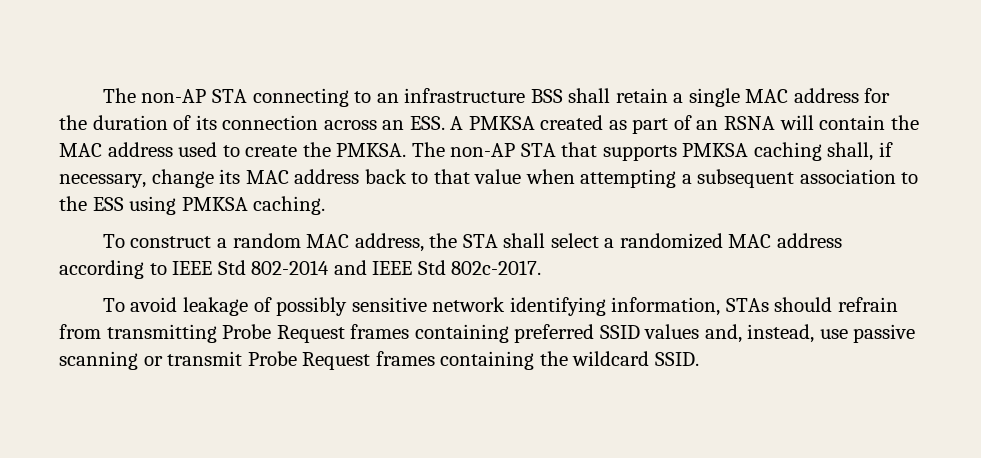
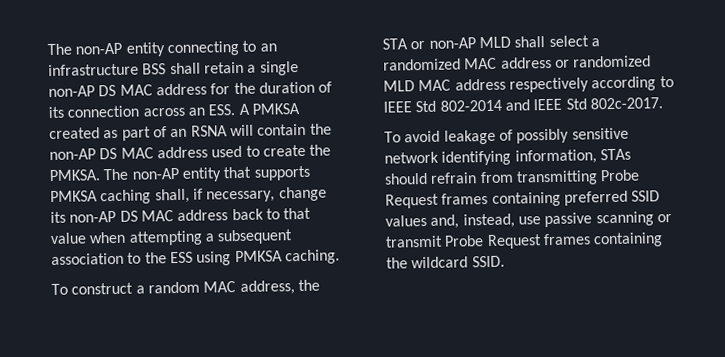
- The non-AP STA connecting to an infrastructure BSS shall retain a single MAC address for the duration of its connection across an ESS. A PMKSA created as part of an RSNA will contain the MAC address used to create the PMKSA.
+ The non-AP entity connecting to an infrastructure BSS shall retain a single non-AP DS MAC address for the duration of its connection across an ESS. A PMKSA created as part of an RSNA will contain the non-AP DS MAC address used to create the PMKSA.
- The non-AP STA that supports PMKSA caching shall, if necessary, change its MAC address back to that value when attempting a subsequent association to the ESS using PMKSA caching.
+ The non-AP entity that supports PMKSA caching shall, if necessary, change its non-AP DS MAC address back to that value when attempting a subsequent association to the ESS using PMKSA caching.
- To construct a random MAC address, the STA shall select a randomized MAC address according to IEEE Std 802-2014 and IEEE Std 802c-2017.
+ To construct a random MAC address, the STA or non-AP MLD shall select a randomized MAC address or randomized MLD MAC address respectively according to IEEE Std 802-2014 and IEEE Std 802c-2017.

